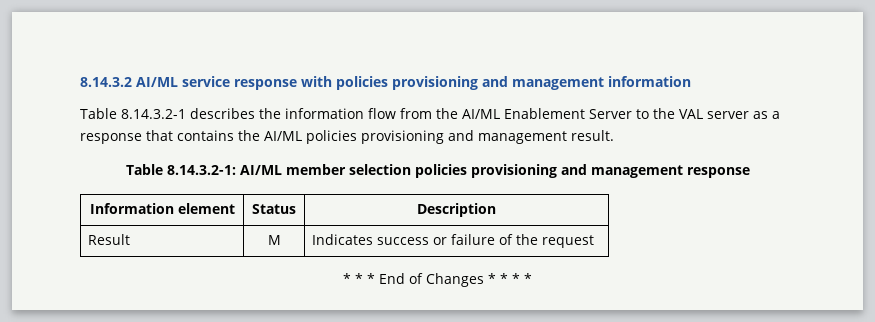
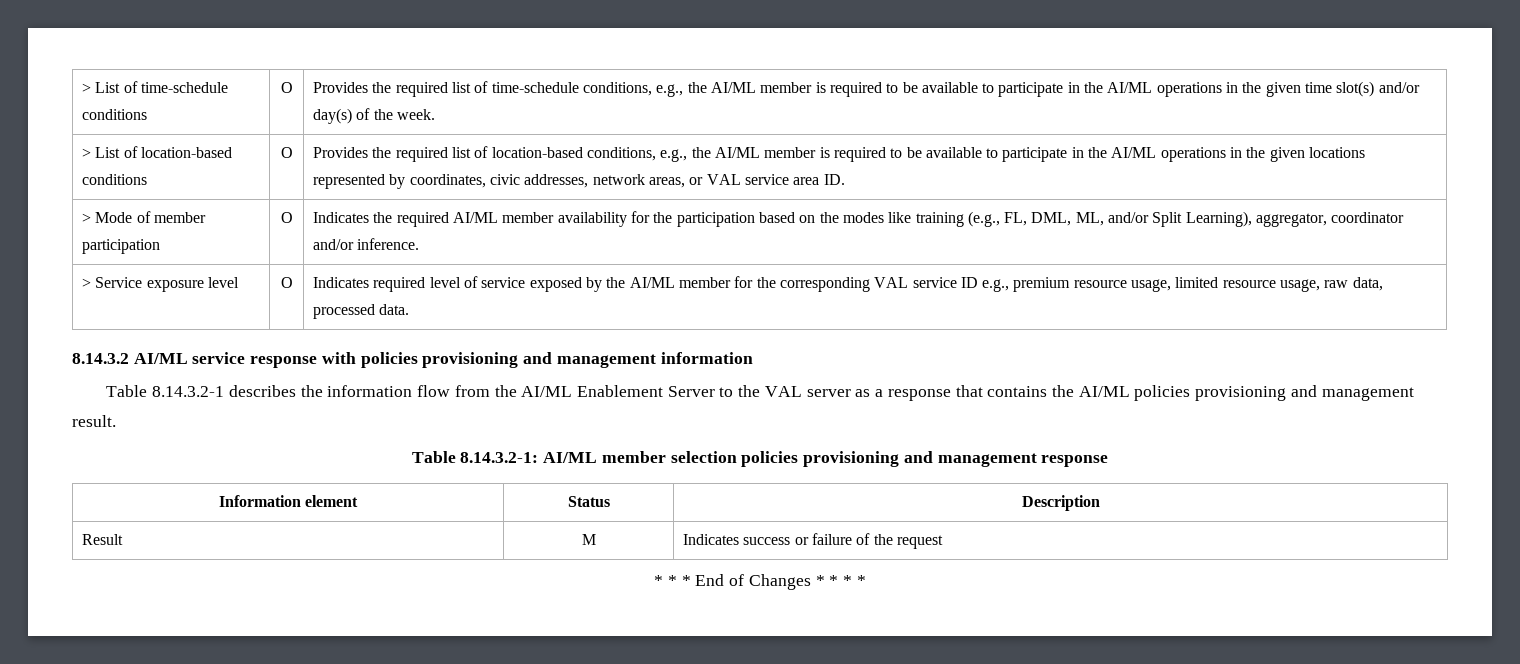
+ > List of time-schedule conditions | O | Provides the required list of time-schedule conditions, e.g., the AI/ML member is required to be available to participate in the AI/ML operations in the given time slot(s) and/or day(s) of the week.
+ > List of location-based conditions | O | Provides the required list of location-based conditions, e.g., the AI/ML member is required to be available to participate in the AI/ML operations in the given locations represented by coordinates, civic addresses, network areas, or VAL service area ID.
+ > Mode of member participation | O | Indicates the required AI/ML member availability for the participation based on the modes like training (e.g., FL, DML, ML, and/or Split Learning), aggregator, coordinator and/or inference.
+ > Service exposure level | O | Indicates required level of service exposed by the AI/ML member for the corresponding VAL service ID e.g., premium resource usage, limited resource usage, raw data, processed data.

